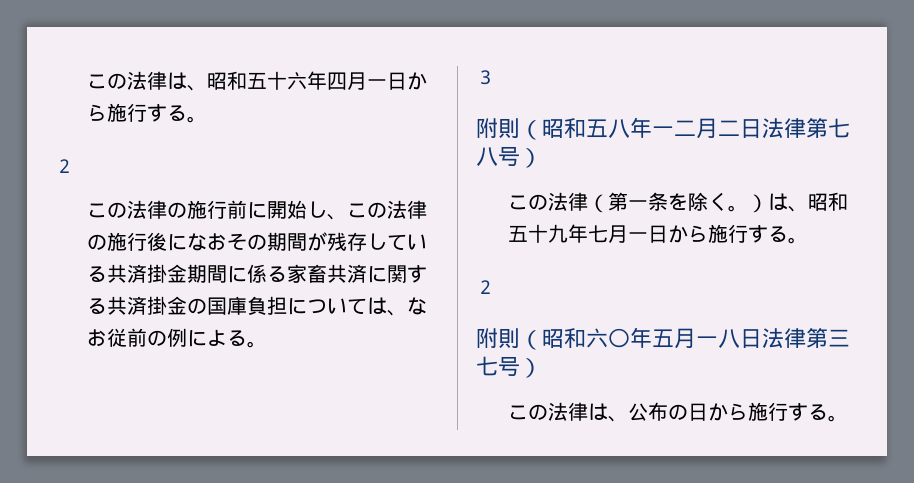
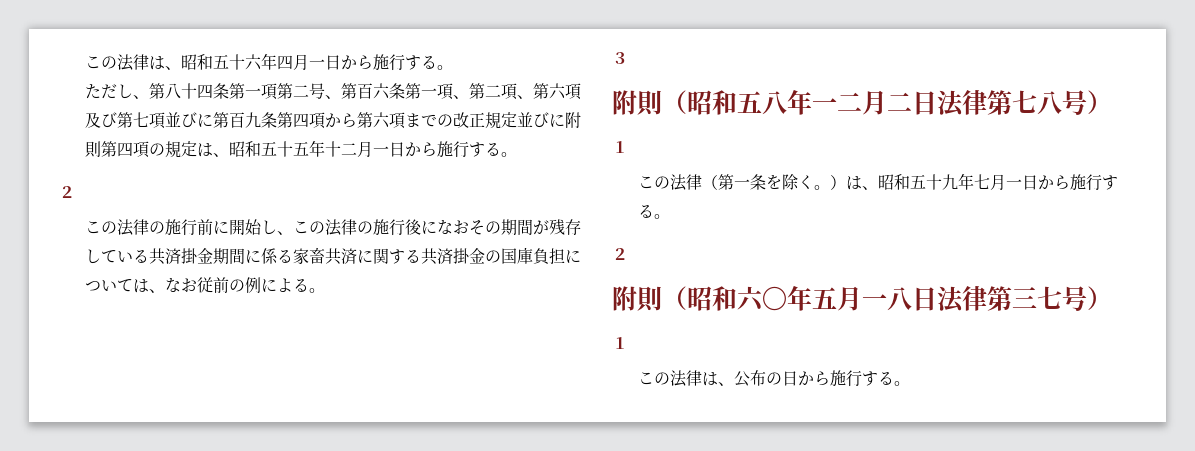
+ ただし、第八十四条第一項第二号、第百六条第一項、第二項、第六項及び第七項並びに第百九条第四項から第六項までの改正規定並びに附則第四項の規定は、昭和五十五年十二月一日から施行する。
  附則（昭和五八年一二月二日法律第七八号）
+ １
  附則（昭和六〇年五月一八日法律第三七号）
+ １

